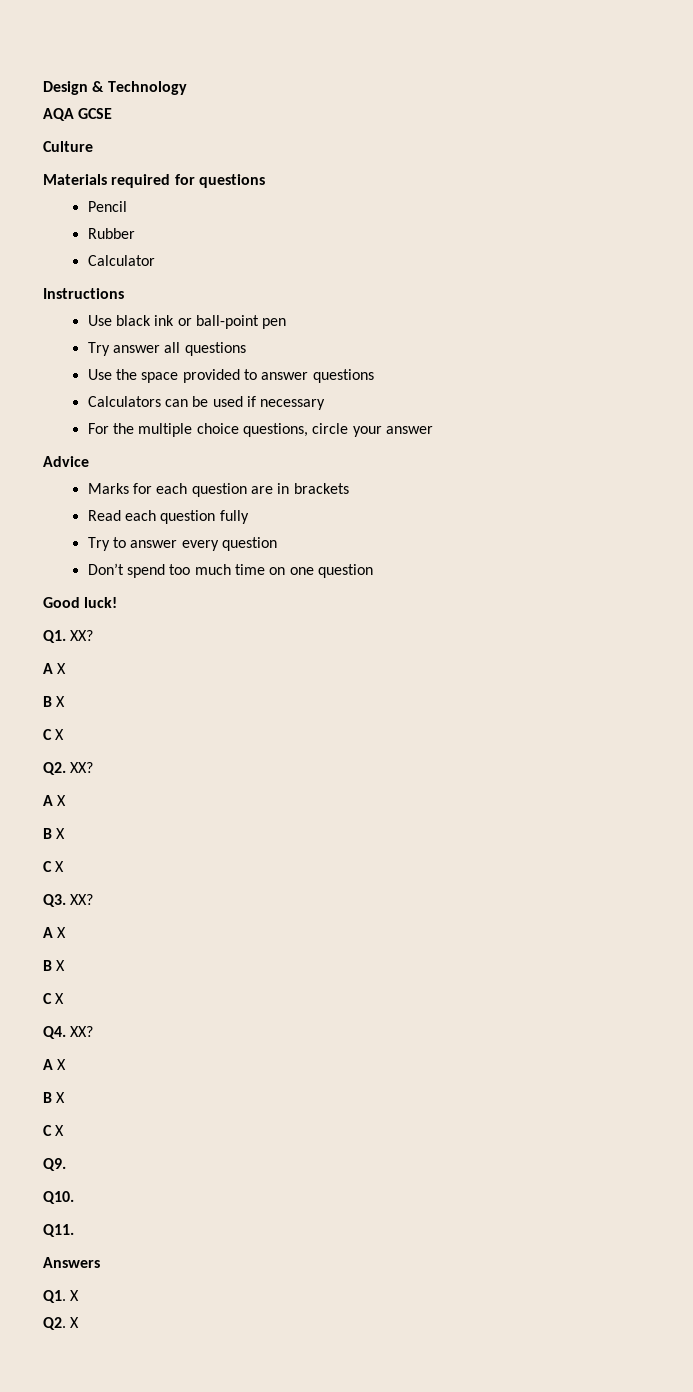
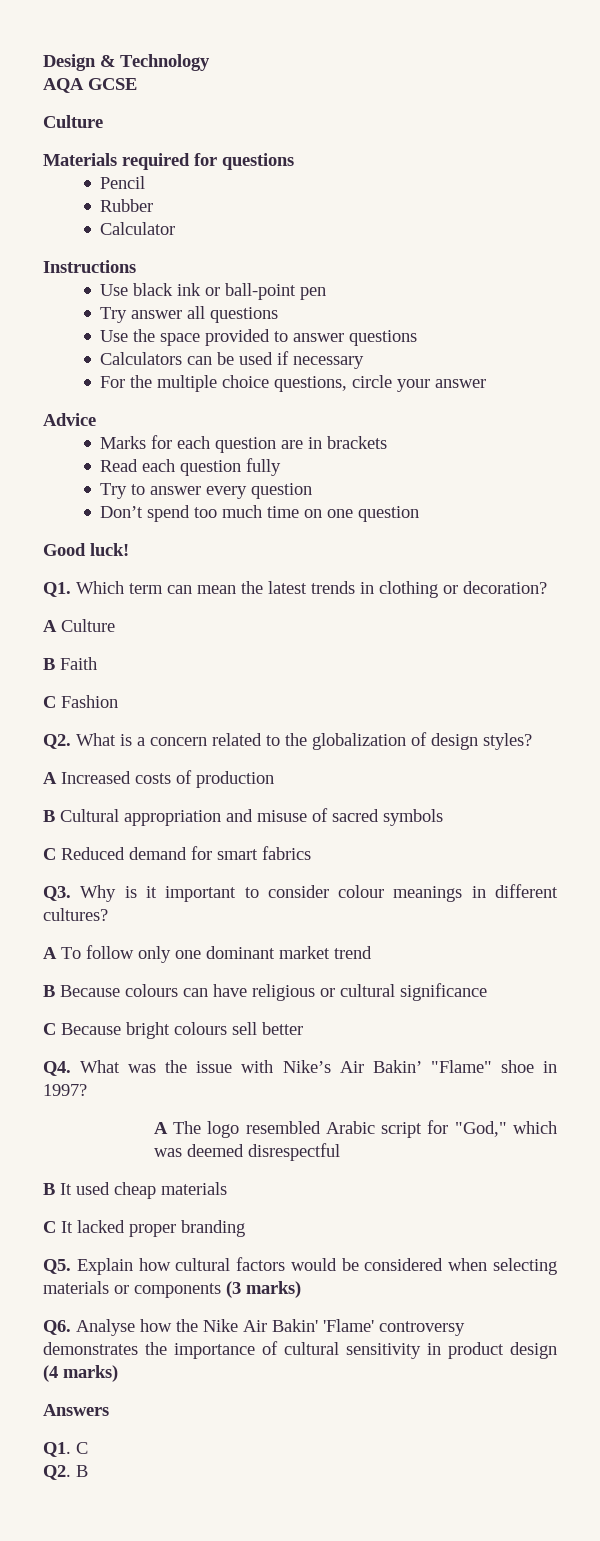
- Q1. XX?
- A X
- B X
- C X
- Q2. XX?
- A X
- B X
- C X
- Q3. XX?
- A X
- B X
- C X
- Q4. XX?
- A X
- B X
- C X
- Q9.
- Q10.
- Q11.
+ Q1. Which term can mean the latest trends in clothing or decoration?
+ A Culture
+ B Faith
+ C Fashion
+ Q2. What is a concern related to the globalization of design styles?
+ A Increased costs of production
+ B Cultural appropriation and misuse of sacred symbols
+ C Reduced demand for smart fabrics
+ Q3. Why is it important to consider colour meanings in different cultures?
+ A To follow only one dominant market trend
+ B Because colours can have religious or cultural significance
+ C Because bright colours sell better
+ Q4. What was the issue with Nike’s Air Bakin’ "Flame" shoe in 1997?
+ A The logo resembled Arabic script for "God," which was deemed disrespectful
+ B It used cheap materials
+ C It lacked proper branding
+ Q5. Explain how cultural factors would be considered when selecting materials or components (3 marks)
+ Q6. Analyse how the Nike Air Bakin' 'Flame' controversy demonstrates the importance of cultural sensitivity in product design (4 marks)
- Q1. X
- Q2. X
+ Q1. C
+ Q2. B

